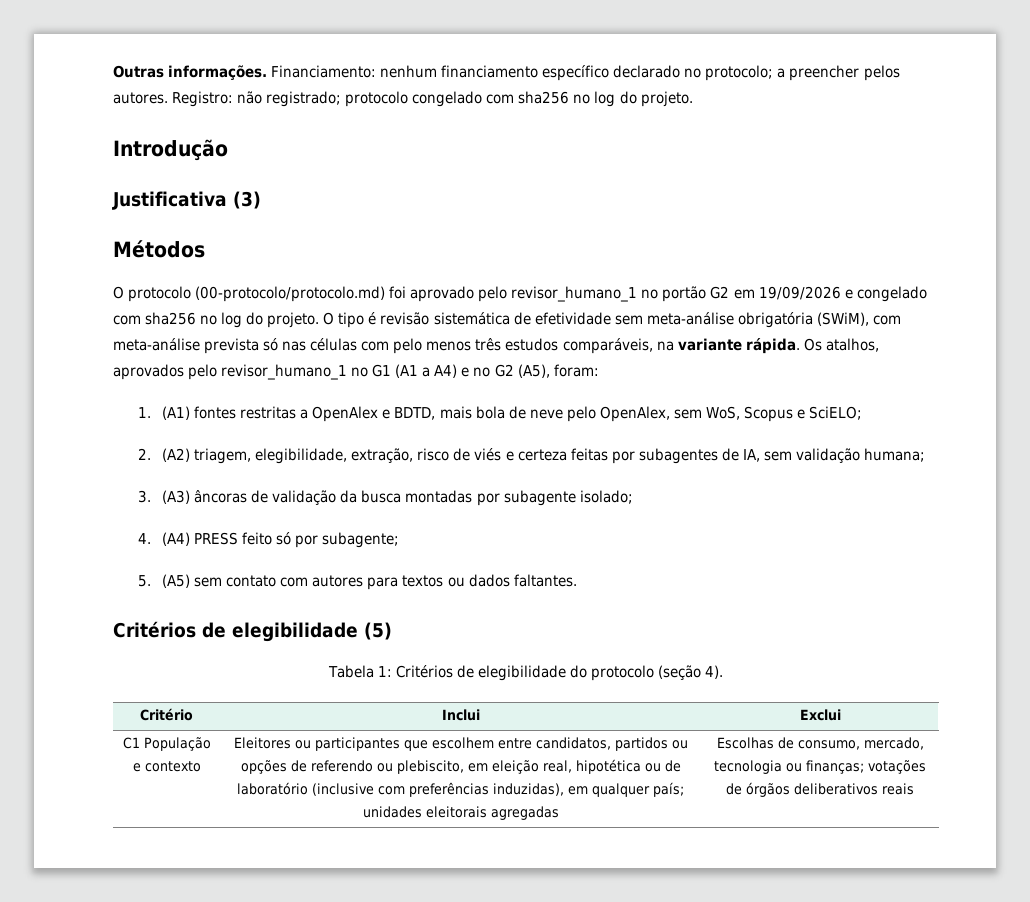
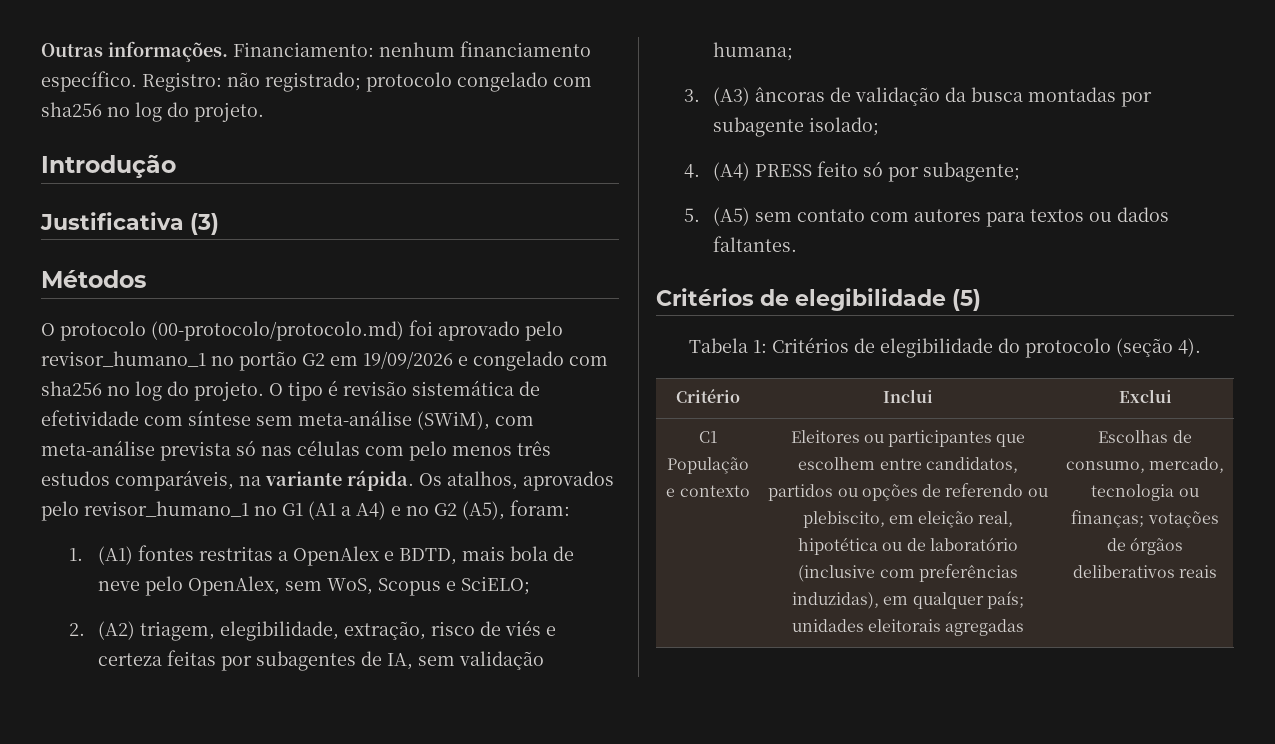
- Financiamento: nenhum financiamento específico declarado no protocolo; a preencher pelos autores.
+ Financiamento: nenhum financiamento específico.
- O tipo é revisão sistemática de efetividade sem meta-análise obrigatória (SWiM), com meta-análise prevista só nas células com pelo menos três estudos comparáveis, na variante rápida.
+ O tipo é revisão sistemática de efetividade com síntese sem meta-análise (SWiM), com meta-análise prevista só nas células com pelo menos três estudos comparáveis, na variante rápida.

